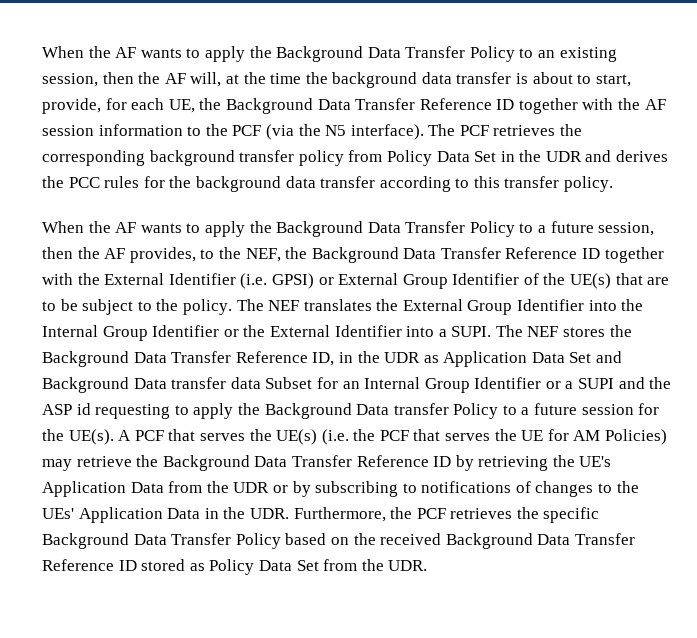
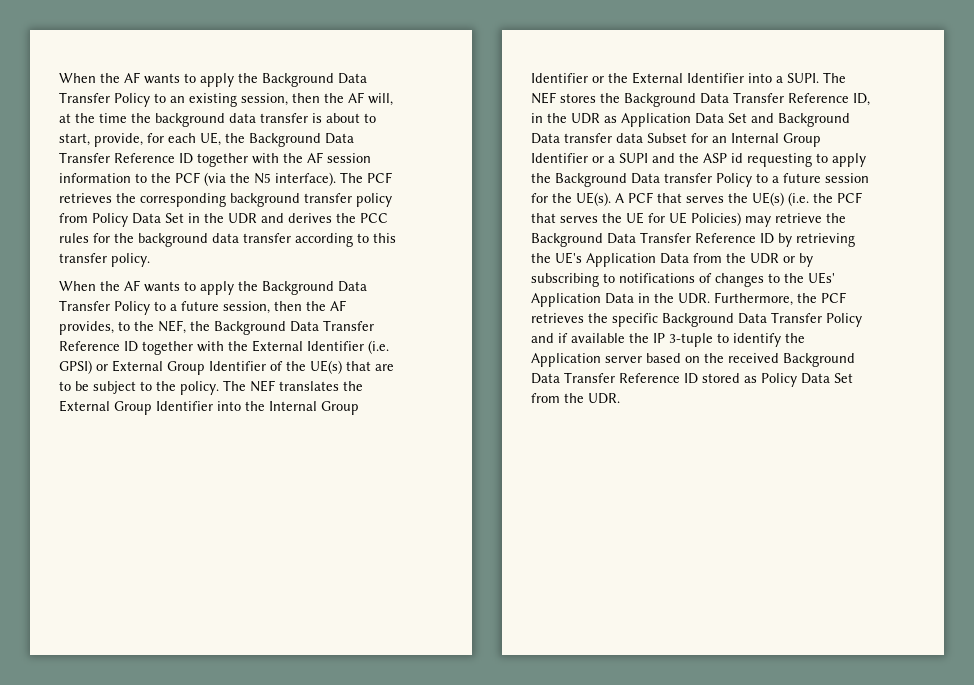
- A PCF that serves the UE(s) (i.e. the PCF that serves the UE for AM Policies) may retrieve the Background Data Transfer Reference ID by retrieving the UE's Application Data from the UDR or by subscribing to notifications of changes to the UEs' Application Data in the UDR. Furthermore, the PCF retrieves the specific Background Data Transfer Policy based on the received Background Data Transfer Reference ID stored as Policy Data Set from the UDR.
+ A PCF that serves the UE(s) (i.e. the PCF that serves the UE for UE Policies) may retrieve the Background Data Transfer Reference ID by retrieving the UE's Application Data from the UDR or by subscribing to notifications of changes to the UEs' Application Data in the UDR. Furthermore, the PCF retrieves the specific Background Data Transfer Policy and if available the IP 3-tuple to identify the Application server based on the received Background Data Transfer Reference ID stored as Policy Data Set from the UDR.

